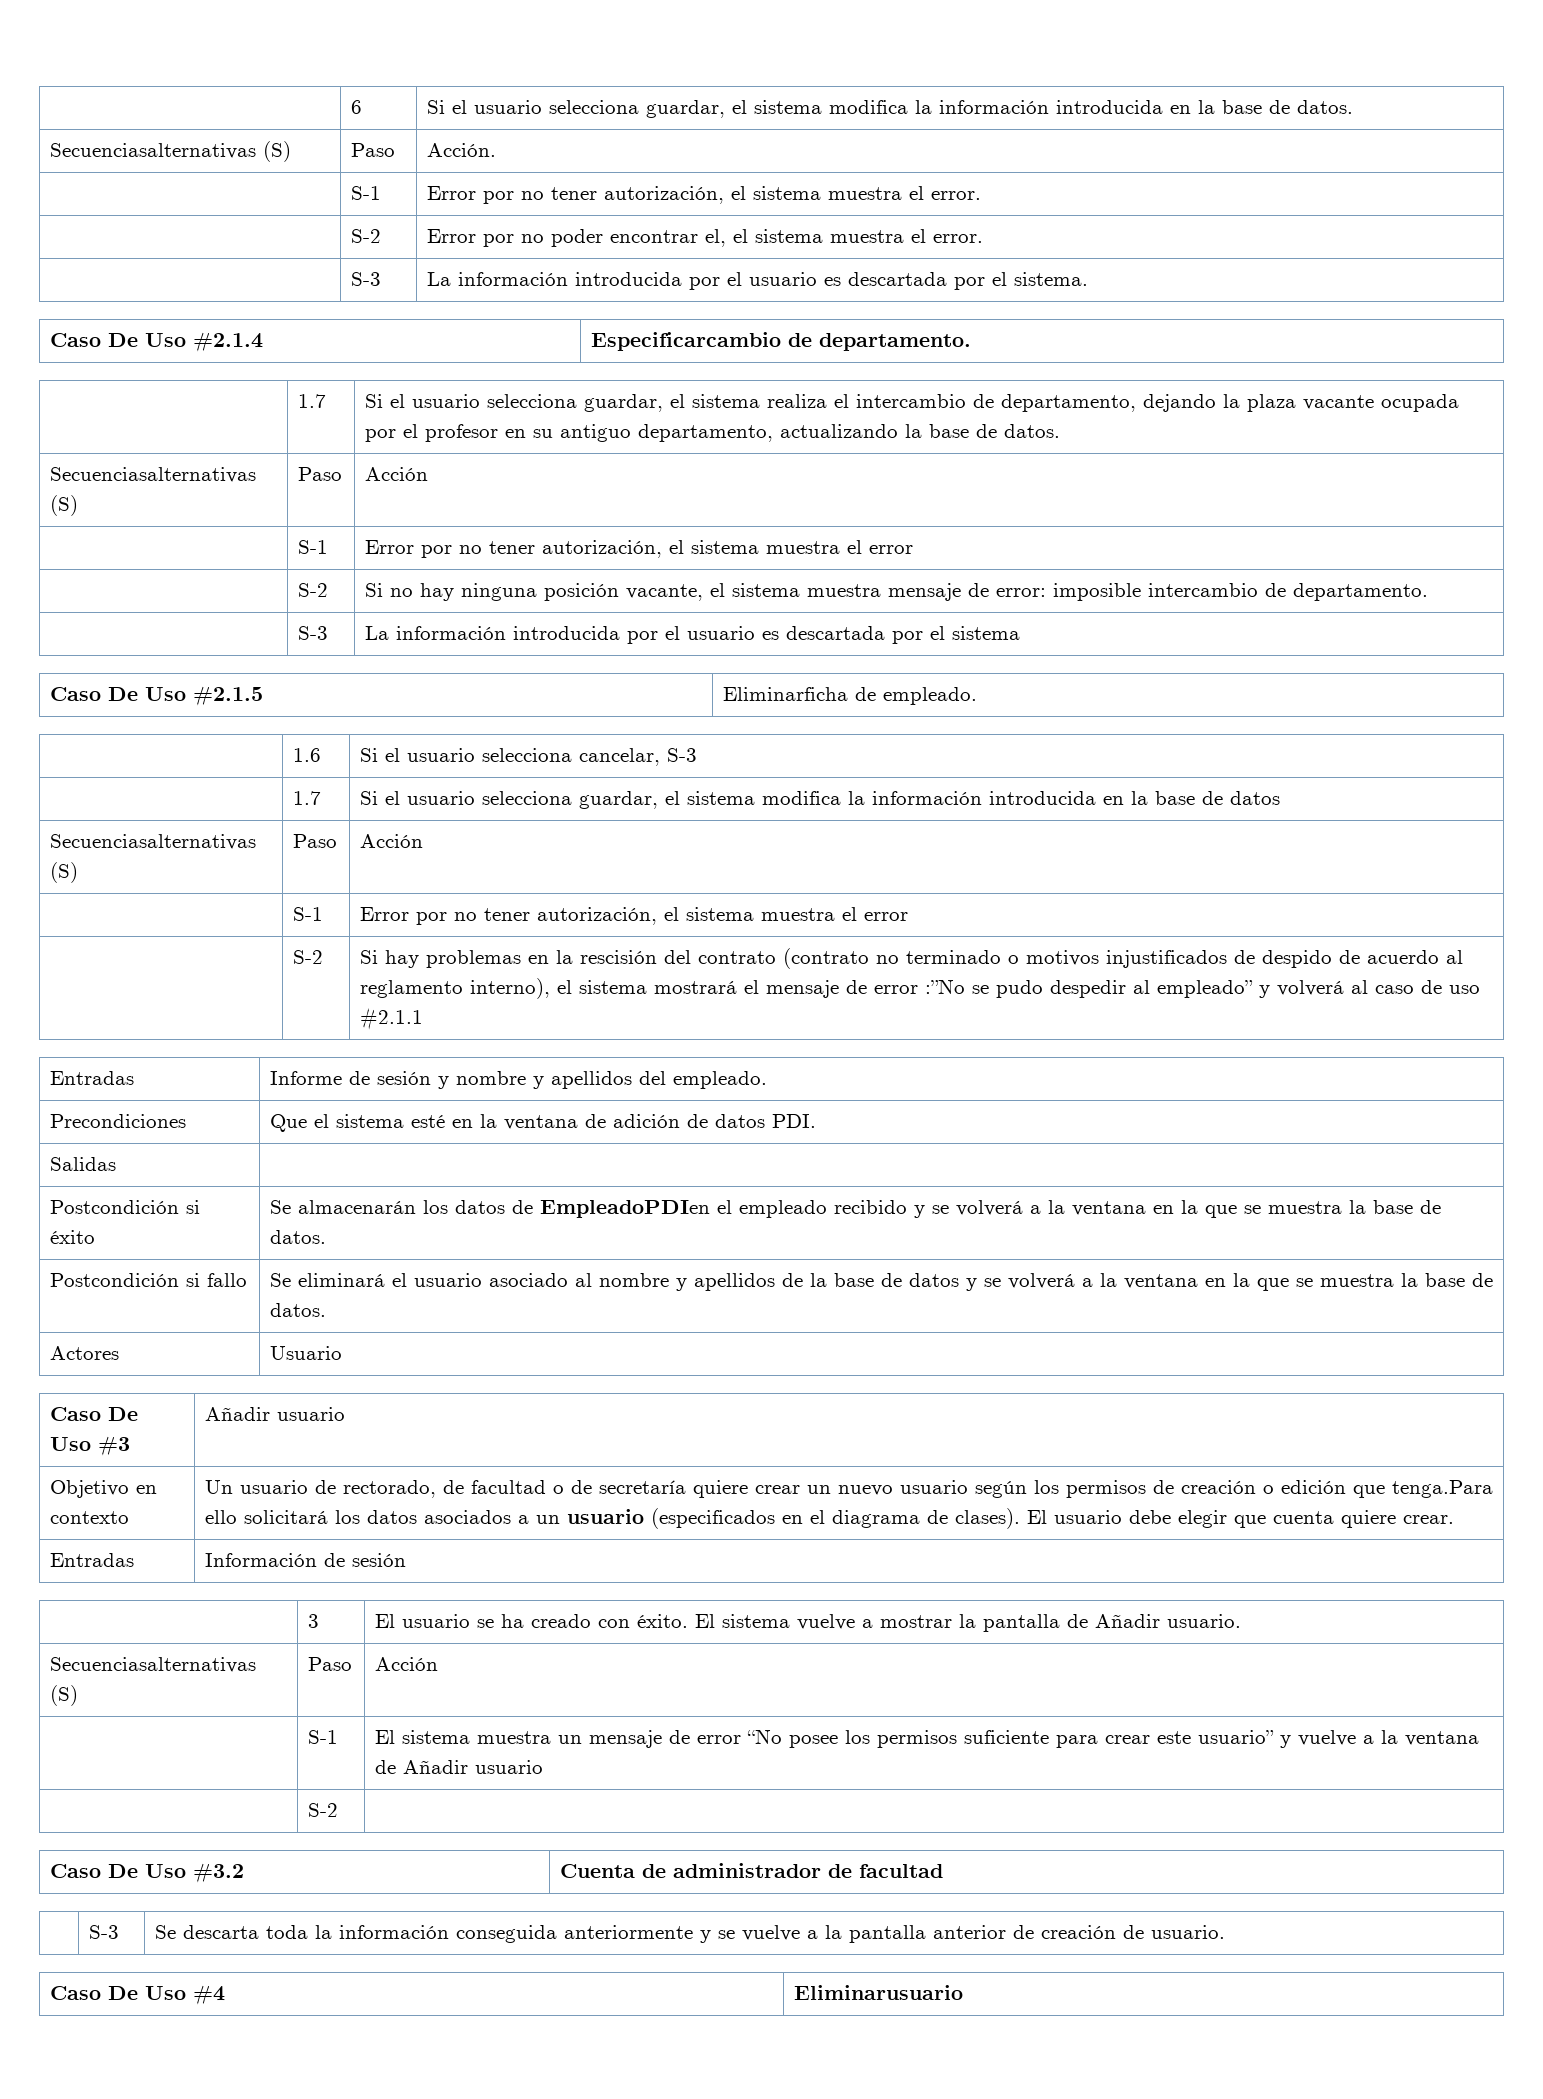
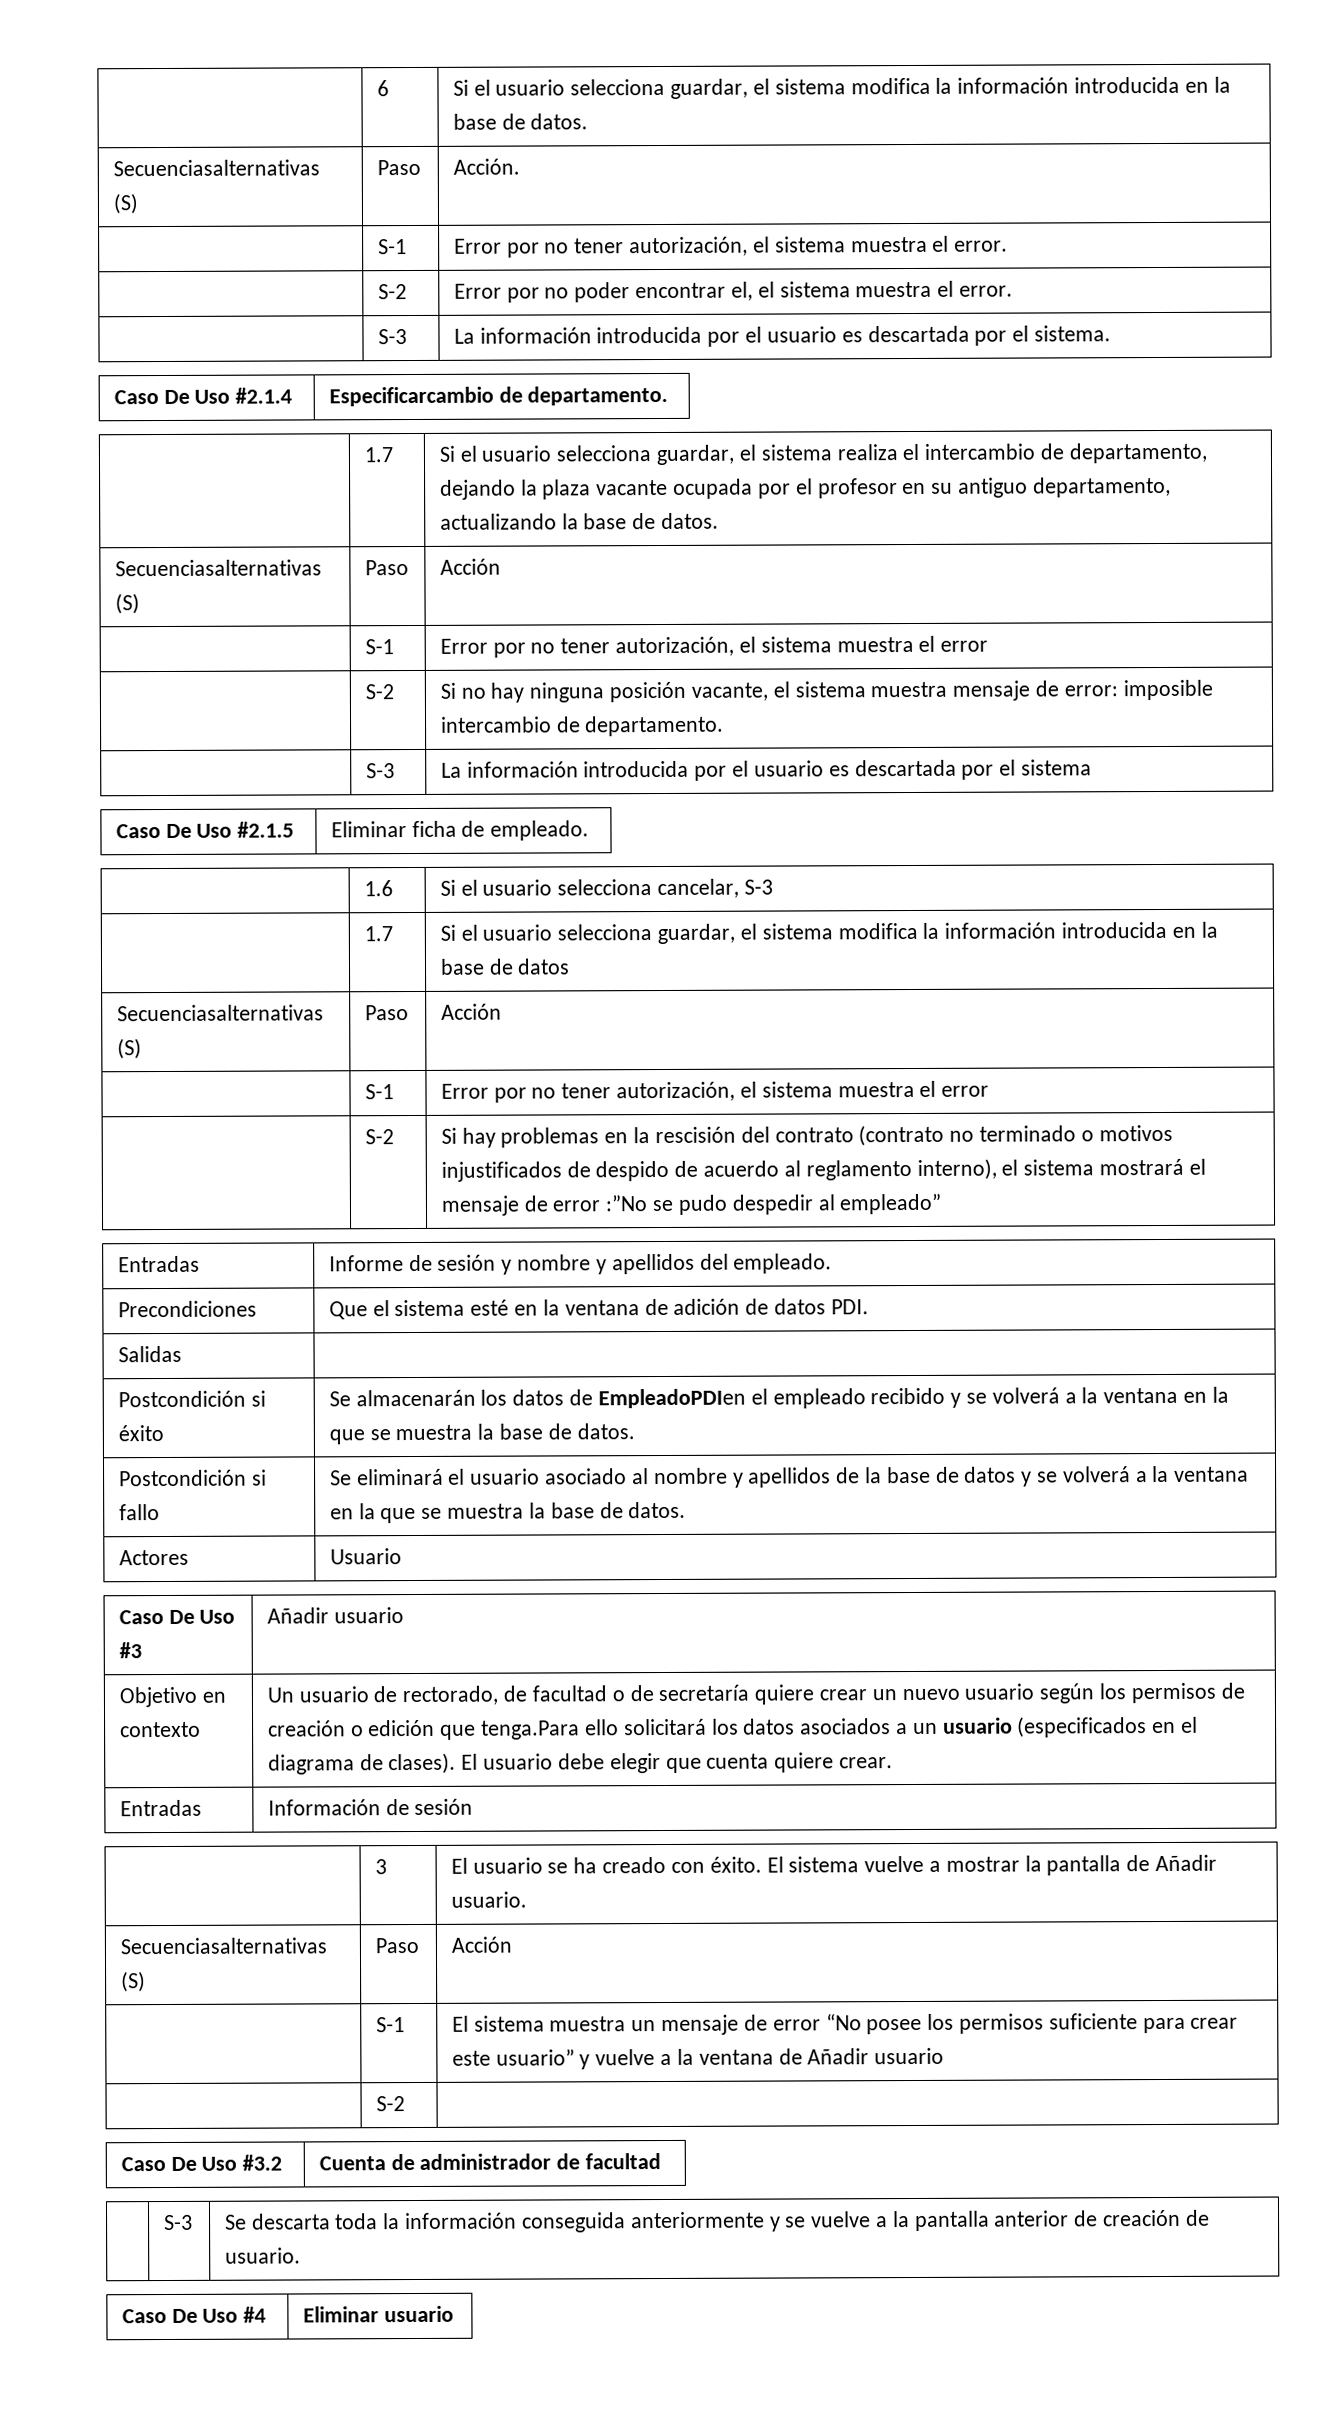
- Caso De Uso #2.1.5 | Eliminarficha de empleado.
+ Caso De Uso #2.1.5 | Eliminar ficha de empleado.
- Si hay problemas en la rescisión del contrato (contrato no terminado o motivos injustificados de despido de acuerdo al reglamento interno), el sistema mostrará el mensaje de error :”No se pudo despedir al empleado” y volverá al caso de uso #2.1.1
+ Si hay problemas en la rescisión del contrato (contrato no terminado o motivos injustificados de despido de acuerdo al reglamento interno), el sistema mostrará el mensaje de error :”No se pudo despedir al empleado”
- Caso De Uso #4 | Eliminarusuario
+ Caso De Uso #4 | Eliminar usuario

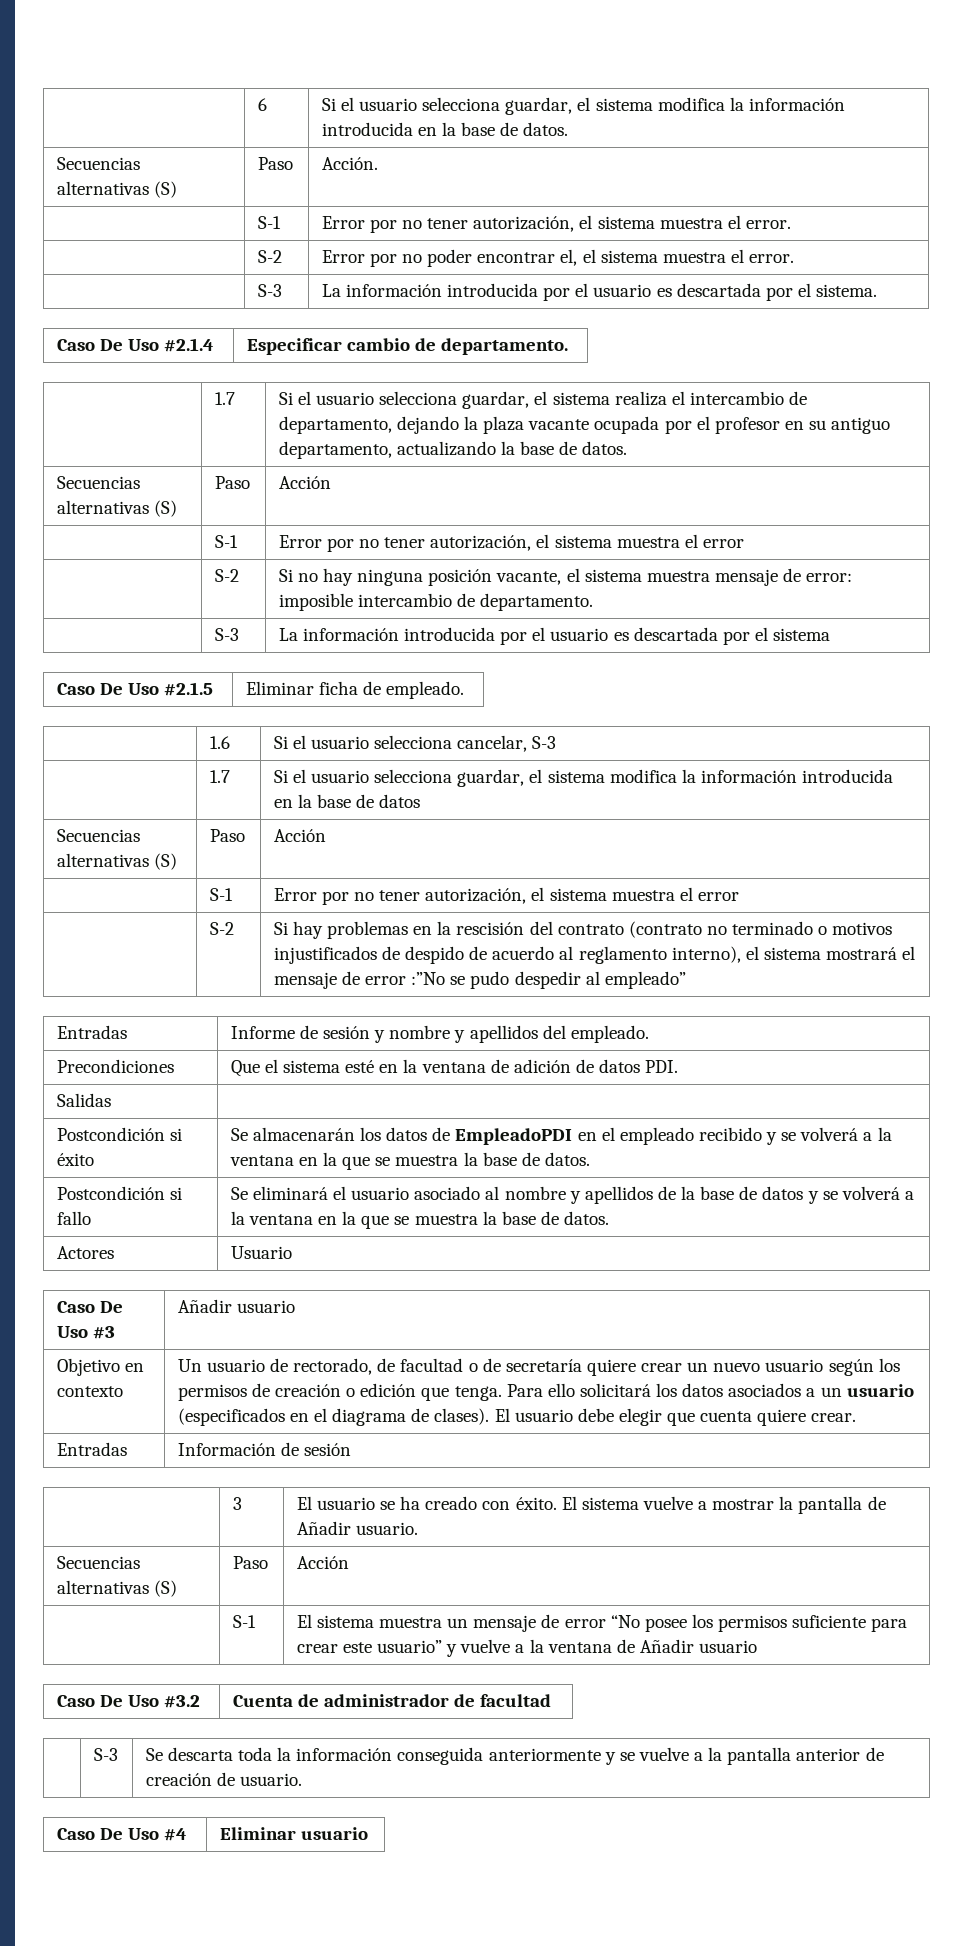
- Secuenciasalternativas (S) | Paso | Acción.
+ Secuencias alternativas (S) | Paso | Acción.
- Caso De Uso #2.1.4 | Especificarcambio de departamento.
+ Caso De Uso #2.1.4 | Especificar cambio de departamento.
  | 1.7 | Si el usuario selecciona guardar, el sistema realiza el intercambio de departamento, dejando la plaza vacante ocupada por el profesor en su antiguo departamento, actualizando la base de datos.
- Secuenciasalternativas (S) | Paso | Acción
+ Secuencias alternativas (S) | Paso | Acción
  | 1.7 | Si el usuario selecciona guardar, el sistema modifica la información introducida en la base de datos
- Secuenciasalternativas (S) | Paso | Acción
+ Secuencias alternativas (S) | Paso | Acción
- Postcondición si éxito | Se almacenarán los datos de EmpleadoPDIen el empleado recibido y se volverá a la ventana en la que se muestra la base de datos.
+ Postcondición si éxito | Se almacenarán los datos de EmpleadoPDI en el empleado recibido y se volverá a la ventana en la que se muestra la base de datos.
- Un usuario de rectorado, de facultad o de secretaría quiere crear un nuevo usuario según los permisos de creación o edición que tenga.Para ello solicitará los datos asociados a un usuario (especificados en el diagrama de clases).
+ Un usuario de rectorado, de facultad o de secretaría quiere crear un nuevo usuario según los permisos de creación o edición que tenga. Para ello solicitará los datos asociados a un usuario (especificados en el diagrama de clases).
  | 3 | El usuario se ha creado con éxito. El sistema vuelve a mostrar la pantalla de Añadir usuario.
- Secuenciasalternativas (S) | Paso | Acción
+ Secuencias alternativas (S) | Paso | Acción
  | S-1 | El sistema muestra un mensaje de error “No posee los permisos suficiente para crear este usuario” y vuelve a la ventana de Añadir usuario
- | S-2 |

